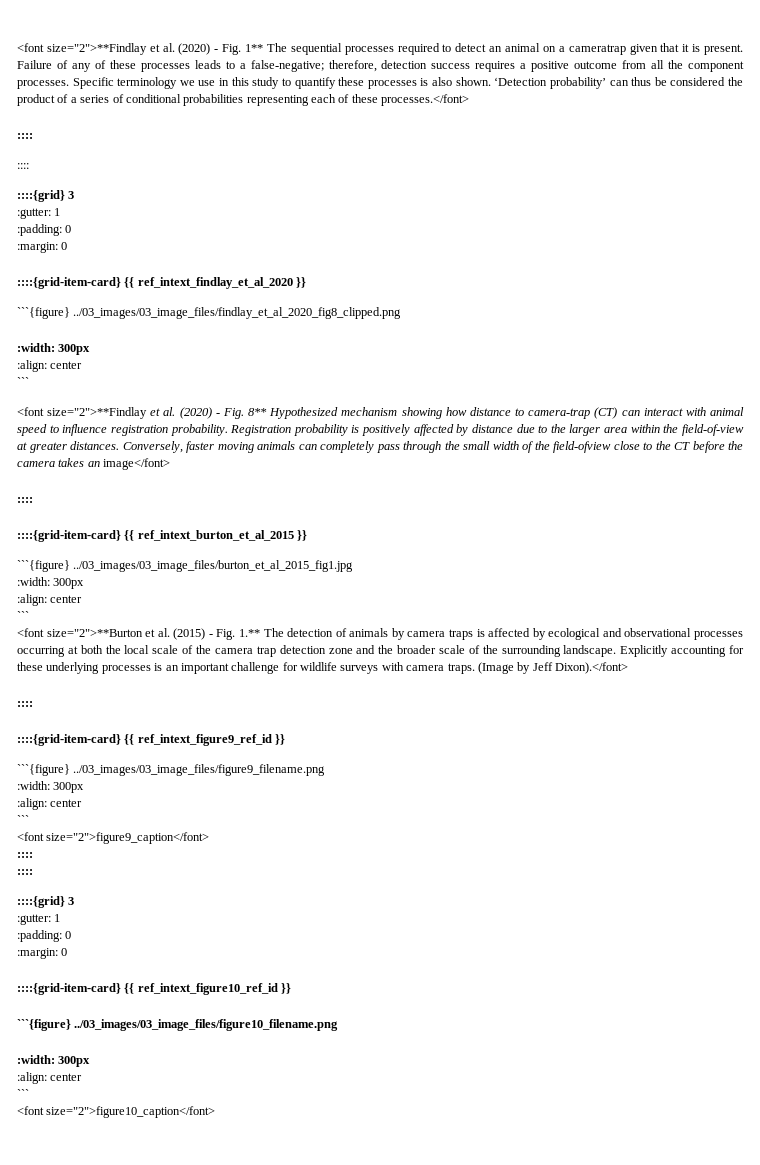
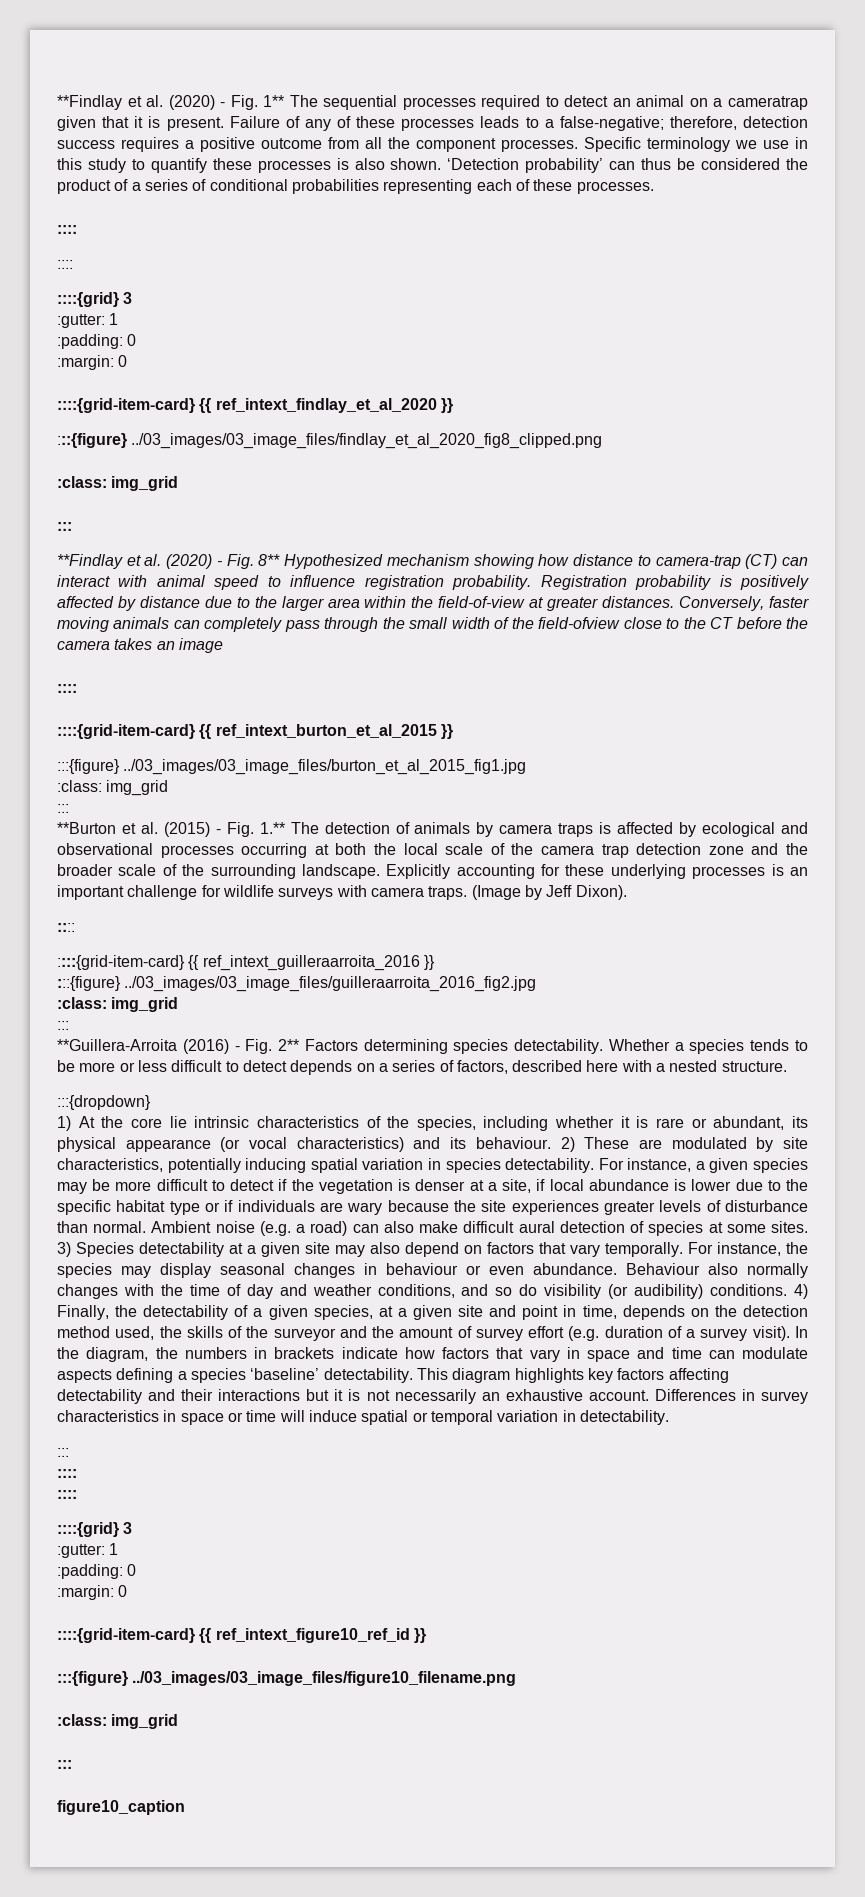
- <font size="2">**Findlay et al. (2020) - Fig. 1** The sequential processes required to detect an animal on a cameratrap given that it is present.
+ **Findlay et al. (2020) - Fig. 1** The sequential processes required to detect an animal on a cameratrap given that it is present.
- ‘Detection probability’ can thus be considered the product of a series of conditional probabilities representing each of these processes.</font>
+ ‘Detection probability’ can thus be considered the product of a series of conditional probabilities representing each of these processes.
- ```{figure} ../03_images/03_image_files/findlay_et_al_2020_fig8_clipped.png
- :width: 300px
- :align: center
- ```
- <font size="2">**Findlay et al. (2020) - Fig. 8** Hypothesized mechanism showing how distance to camera-trap (CT) can interact with animal speed to influence registration probability.
+ :::{figure} ../03_images/03_image_files/findlay_et_al_2020_fig8_clipped.png
+ :class: img_grid
+ :::
+ **Findlay et al. (2020) - Fig. 8** Hypothesized mechanism showing how distance to camera-trap (CT) can interact with animal speed to influence registration probability.
- Conversely, faster moving animals can completely pass through the small width of the field-ofview close to the CT before the camera takes an image</font>
+ Conversely, faster moving animals can completely pass through the small width of the field-ofview close to the CT before the camera takes an image
- ```{figure} ../03_images/03_image_files/burton_et_al_2015_fig1.jpg
- :width: 300px
- :align: center
- ```
- <font size="2">**Burton et al. (2015) - Fig. 1.** The detection of animals by camera traps is affected by ecological and observational processes occurring at both the local scale of the camera trap detection zone and the broader scale of the surrounding landscape.
+ :::{figure} ../03_images/03_image_files/burton_et_al_2015_fig1.jpg
+ :class: img_grid
+ :::
+ **Burton et al. (2015) - Fig. 1.** The detection of animals by camera traps is affected by ecological and observational processes occurring at both the local scale of the camera trap detection zone and the broader scale of the surrounding landscape.
- (Image by Jeff Dixon).</font>
+ (Image by Jeff Dixon).
  ::::
- ::::{grid-item-card} {{ ref_intext_figure9_ref_id }}
- ```{figure} ../03_images/03_image_files/figure9_filename.png
- :width: 300px
- :align: center
- ```
- <font size="2">figure9_caption</font>
+ ::::{grid-item-card} {{ ref_intext_guilleraarroita_2016 }}
+ :::{figure} ../03_images/03_image_files/guilleraarroita_2016_fig2.jpg
+ :class: img_grid
+ :::
+ **Guillera‐Arroita (2016) - Fig. 2** Factors determining species detectability. Whether a species tends to be more or less difficult to detect depends on a series of factors, described here with a nested structure.
+ :::{dropdown}
+ 1) At the core lie intrinsic characteristics of the species, including whether it is rare or abundant, its physical appearance (or vocal characteristics) and its behaviour. 2) These are modulated by site characteristics, potentially inducing spatial variation in species detectability. For instance, a given species may be more difficult to detect if the vegetation is denser at a site, if local abundance is lower due to the specific habitat type or if individuals are wary because the site experiences greater levels of disturbance than normal. Ambient noise (e.g. a road) can also make difficult aural detection of species at some sites. 3) Species detectability at a given site may also depend on factors that vary temporally. For instance, the species may display seasonal changes in behaviour or even abundance. Behaviour also normally changes with the time of day and weather conditions, and so do visibility (or audibility) conditions. 4) Finally, the detectability of a given species, at a given site and point in time, depends on the detection method used, the skills of the surveyor and the amount of survey effort (e.g. duration of a survey visit). In the diagram, the numbers in brackets indicate how factors that vary in space and time can modulate aspects defining a species ‘baseline’ detectability. This diagram highlights key factors affecting detectability and their interactions but it is not necessarily an exhaustive account. Differences in survey characteristics in space or time will induce spatial or temporal variation in detectability.
+ :::
- ```{figure} ../03_images/03_image_files/figure10_filename.png
- :width: 300px
- :align: center
- ```
- <font size="2">figure10_caption</font>
+ :::{figure} ../03_images/03_image_files/figure10_filename.png
+ :class: img_grid
+ :::
+ figure10_caption

